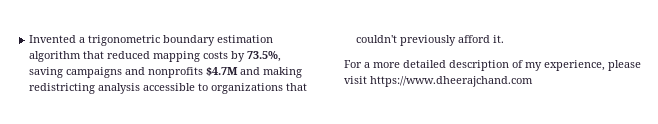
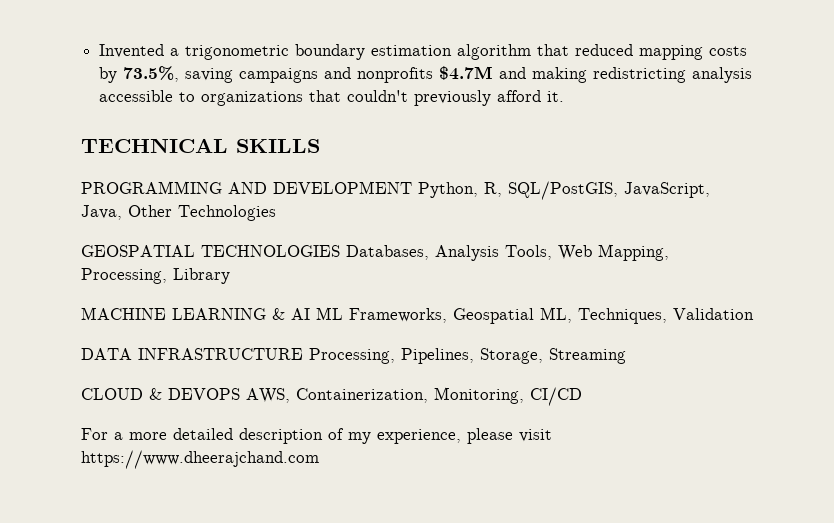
+ TECHNICAL SKILLS
+ PROGRAMMING AND DEVELOPMENT Python, R, SQL/PostGIS, JavaScript, Java, Other Technologies
+ GEOSPATIAL TECHNOLOGIES Databases, Analysis Tools, Web Mapping, Processing, Library
+ MACHINE LEARNING & AI ML Frameworks, Geospatial ML, Techniques, Validation
+ DATA INFRASTRUCTURE Processing, Pipelines, Storage, Streaming
+ CLOUD & DEVOPS AWS, Containerization, Monitoring, CI/CD

